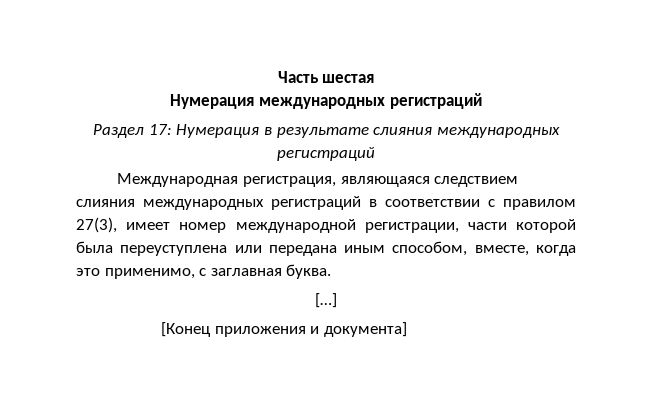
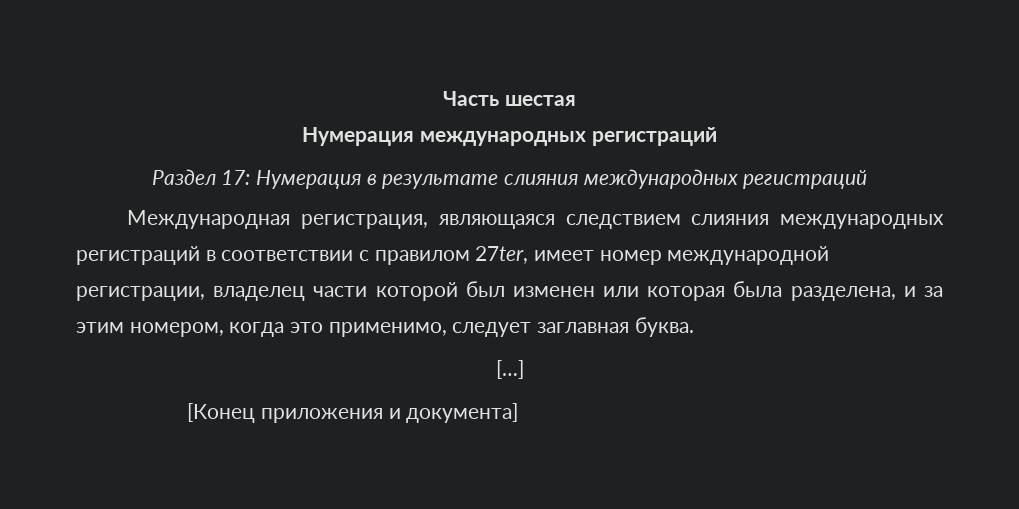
- Международная регистрация, являющаяся следствием слияния международных регистраций в соответствии с правилом 27(3), имеет номер международной регистрации, части которой была переуступлена или передана иным способом, вместе, когда это применимо, с заглавная буква.
+ Международная регистрация, являющаяся следствием слияния международных регистраций в соответствии с правилом 27ter, имеет номер международной регистрации, владелец части которой был изменен или которая была разделена, и за этим номером, когда это применимо, следует заглавная буква.

